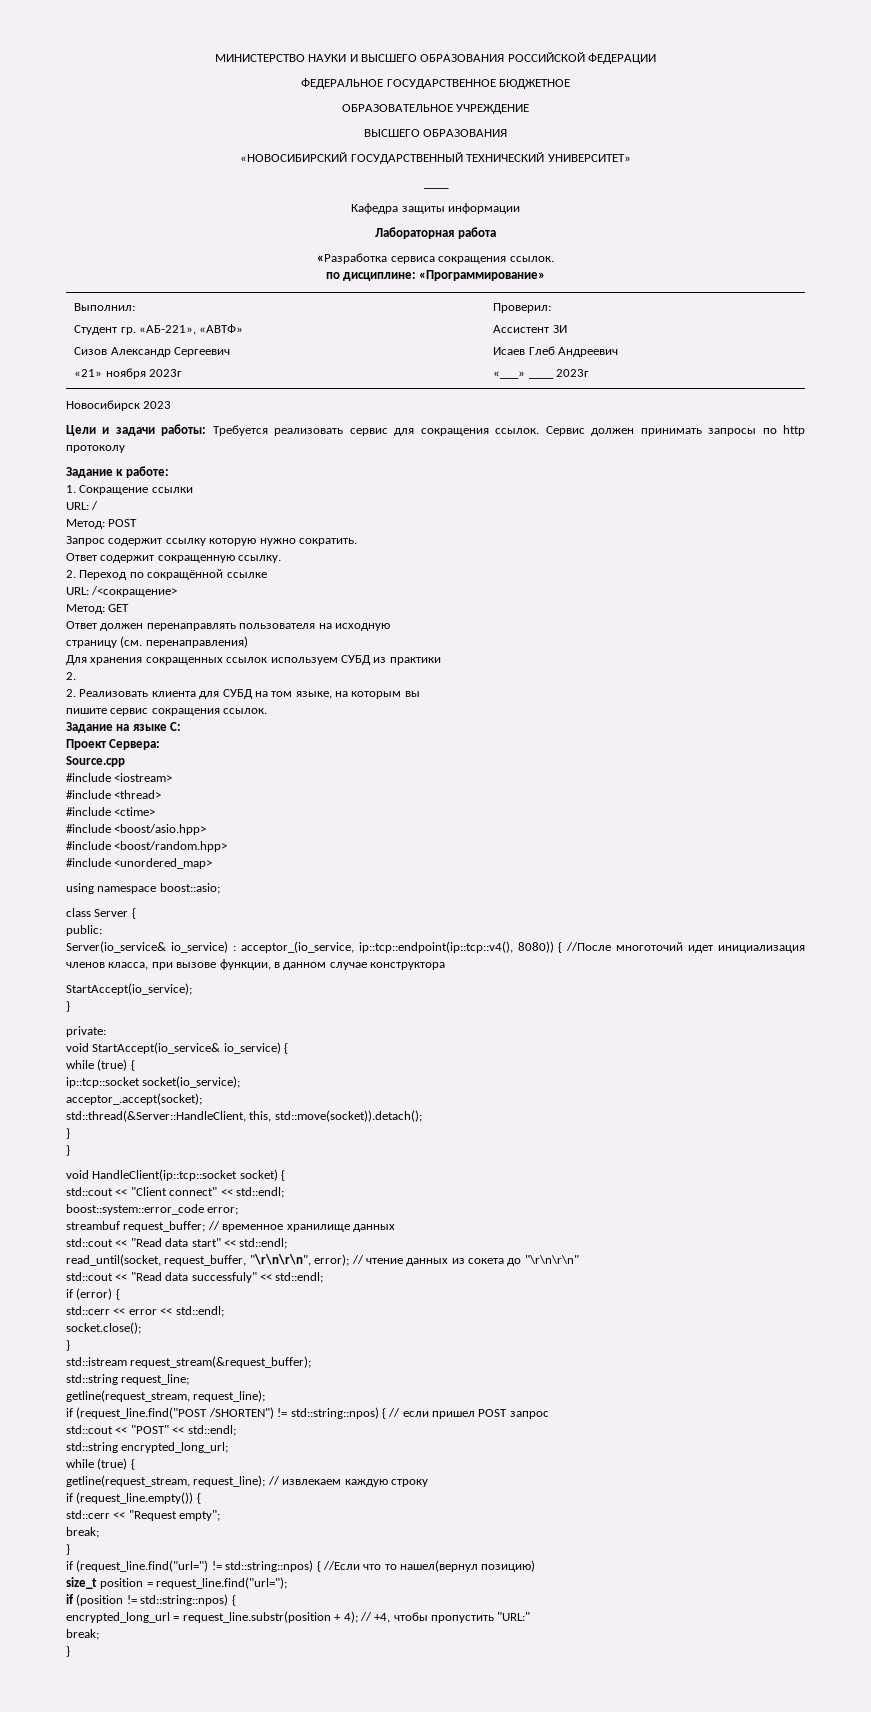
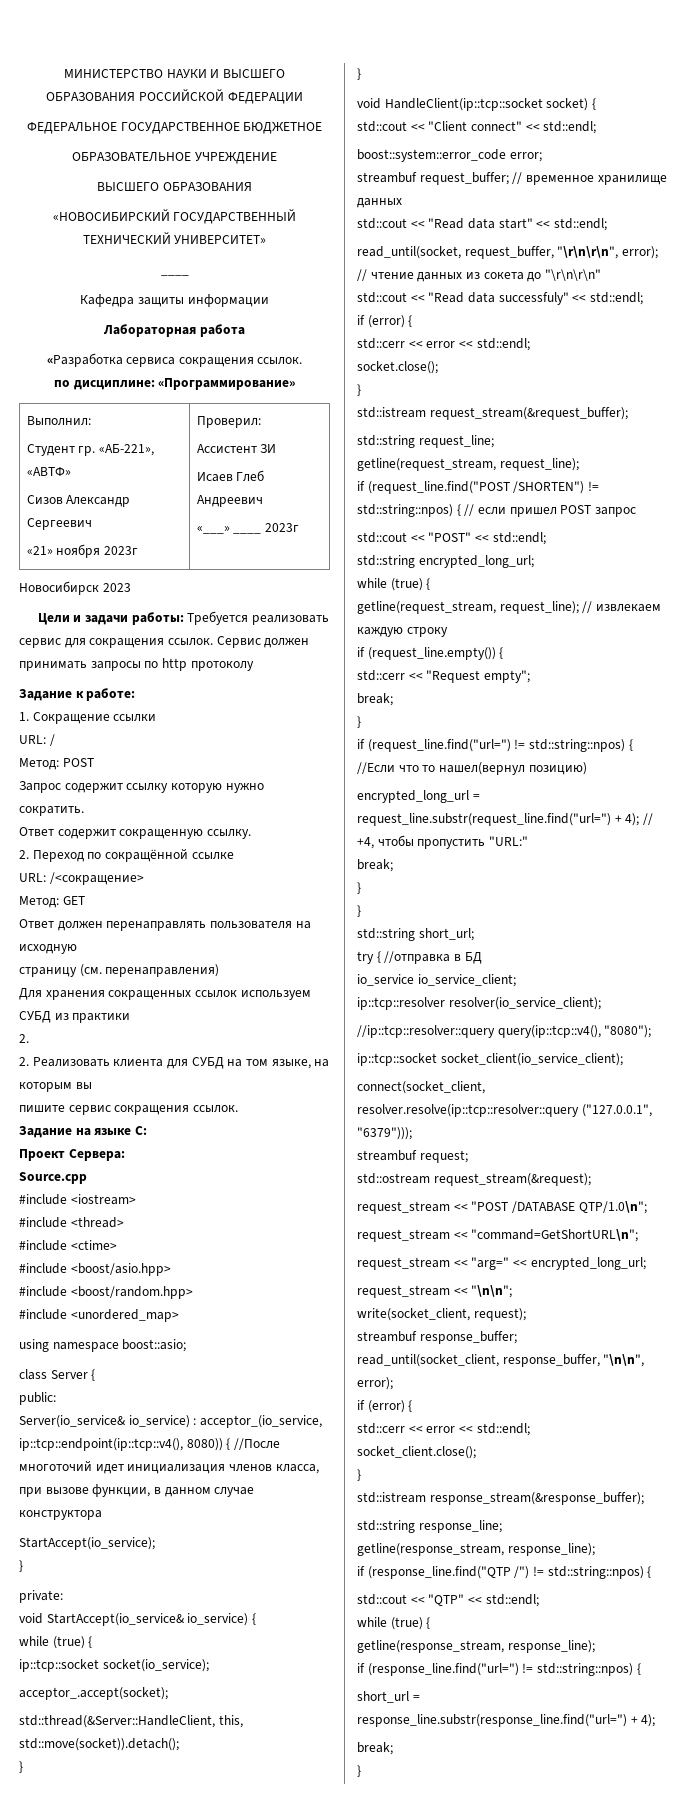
- size_t position = request_line.find("url=");
- if (position != std::string::npos) {
- encrypted_long_url = request_line.substr(position + 4); // +4, чтобы пропустить "URL:"
+ encrypted_long_url = request_line.substr(request_line.find("url=") + 4); // +4, чтобы пропустить "URL:"
+ break;
+ }
+ }
+ std::string short_url;
+ try { //отправка в БД
+ io_service io_service_client;
+ ip::tcp::resolver resolver(io_service_client);
+ //ip::tcp::resolver::query query(ip::tcp::v4(), "8080");
+ ip::tcp::socket socket_client(io_service_client);
+ connect(socket_client, resolver.resolve(ip::tcp::resolver::query ("127.0.0.1", "6379")));
+ streambuf request;
+ std::ostream request_stream(&request);
+ request_stream << "POST /DATABASE QTP/1.0\n";
+ request_stream << "command=GetShortURL\n";
+ request_stream << "arg=" << encrypted_long_url;
+ request_stream << "\n\n";
+ write(socket_client, request);
+ streambuf response_buffer;
+ read_until(socket_client, response_buffer, "\n\n", error);
+ if (error) {
+ std::cerr << error << std::endl;
+ socket_client.close();
+ }
+ std::istream response_stream(&response_buffer);
+ std::string response_line;
+ getline(response_stream, response_line);
+ if (response_line.find("QTP /") != std::string::npos) {
+ std::cout << "QTP" << std::endl;
+ while (true) {
+ getline(response_stream, response_line);
+ if (response_line.find("url=") != std::string::npos) {
+ short_url = response_line.substr(response_line.find("url=") + 4);

